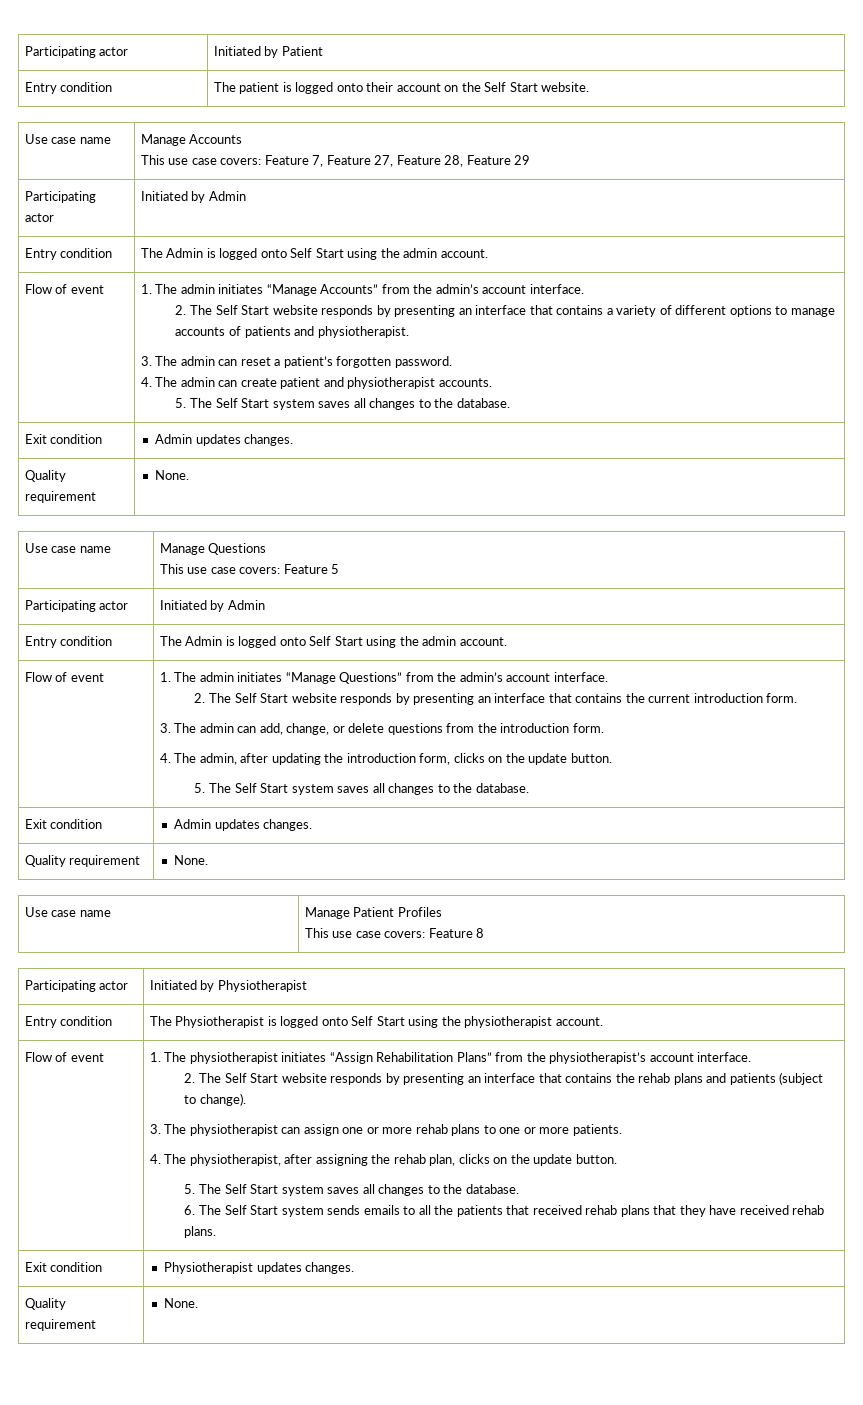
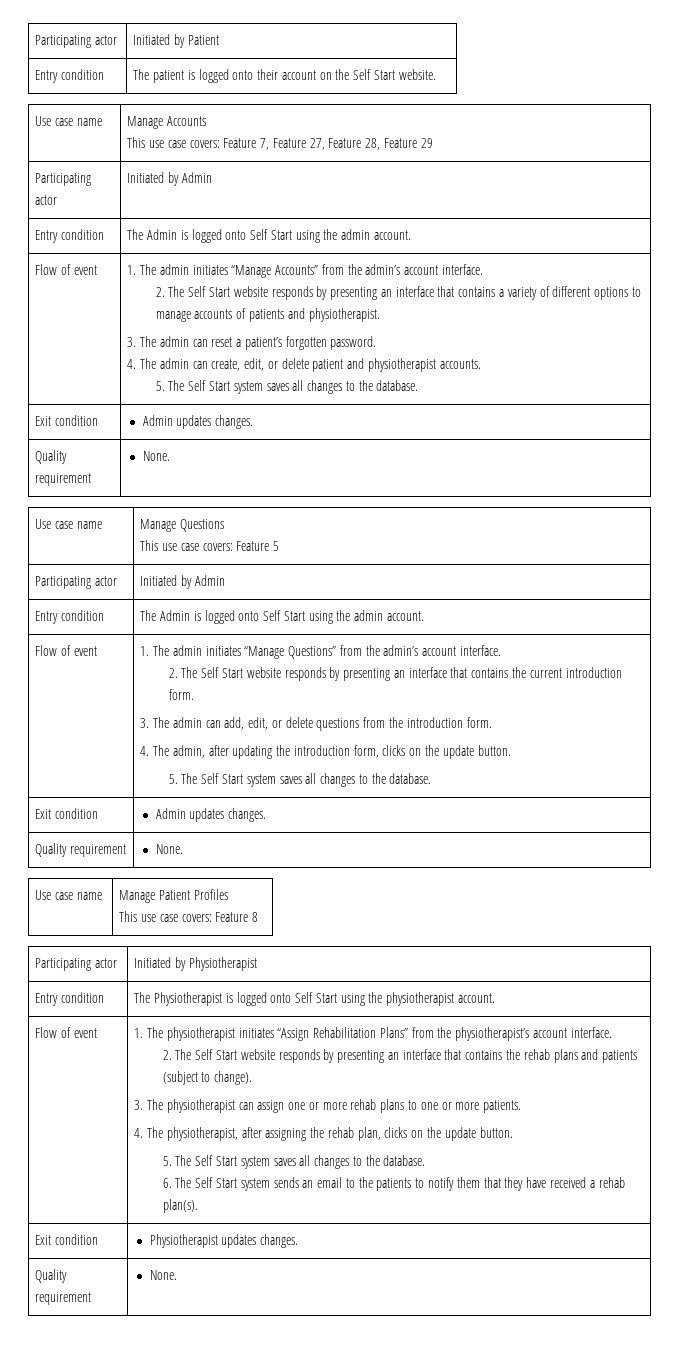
- 4. The admin can create patient and physiotherapist accounts.
+ 4. The admin can create, edit, or delete patient and physiotherapist accounts.
- 3. The admin can add, change, or delete questions from the introduction form.
+ 3. The admin can add, edit, or delete questions from the introduction form.
- 6. The Self Start system sends emails to all the patients that received rehab plans that they have received rehab plans.
+ 6. The Self Start system sends an email to the patients to notify them that they have received a rehab plan(s).

